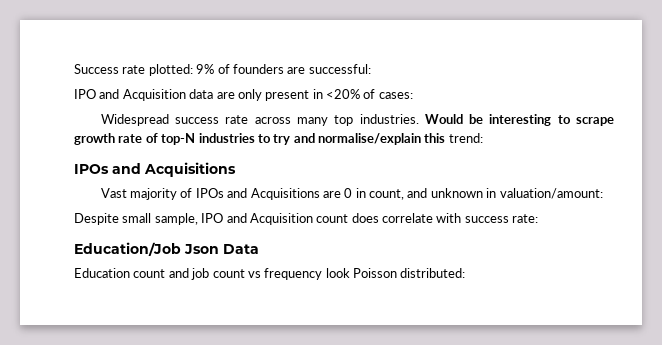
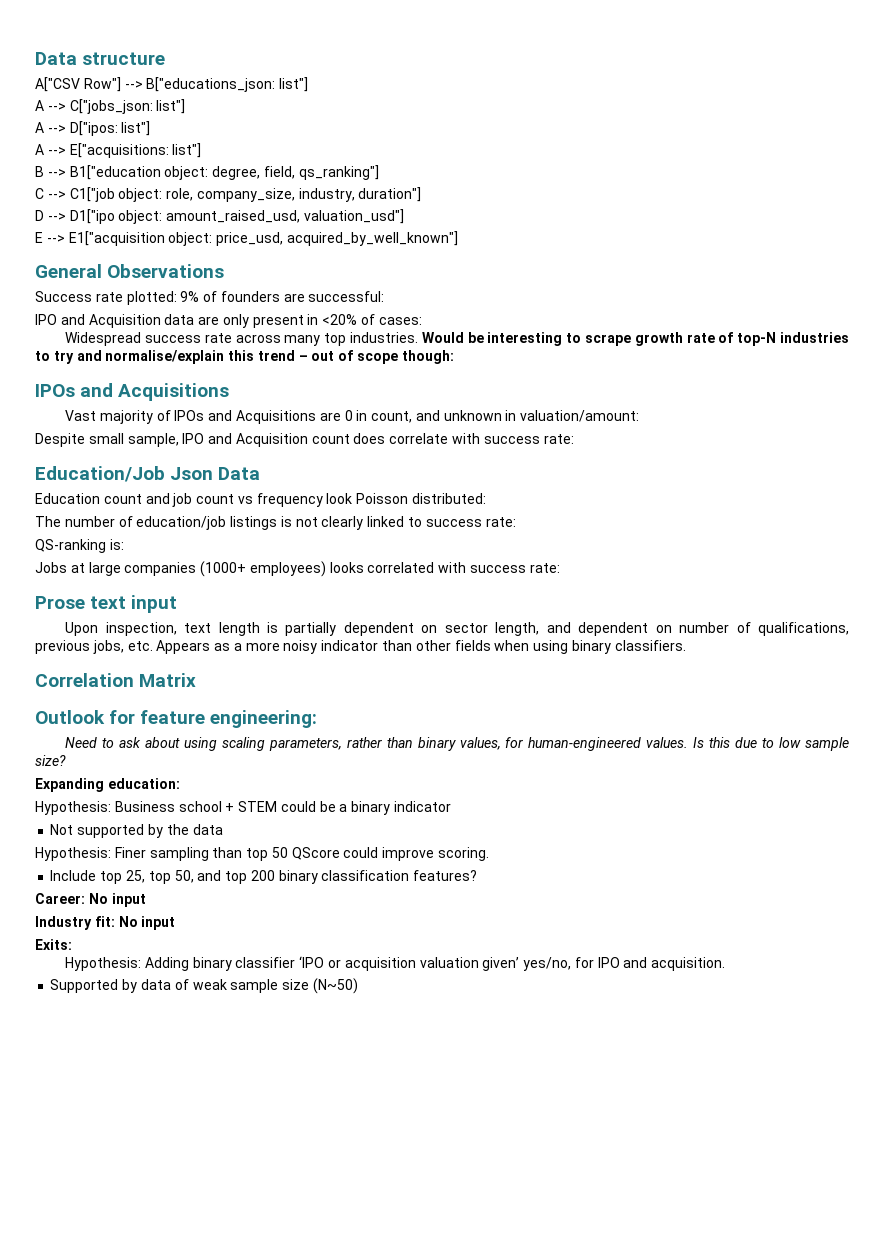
+ Data structure
+ A["CSV Row"] --> B["educations_json: list"]
+ A --> C["jobs_json: list"]
+ A --> D["ipos: list"]
+ A --> E["acquisitions: list"]
+ B --> B1["education object: degree, field, qs_ranking"]
+ C --> C1["job object: role, company_size, industry, duration"]
+ D --> D1["ipo object: amount_raised_usd, valuation_usd"]
+ E --> E1["acquisition object: price_usd, acquired_by_well_known"]
+ General Observations
- Would be interesting to scrape growth rate of top-N industries to try and normalise/explain this trend:
+ Would be interesting to scrape growth rate of top-N industries to try and normalise/explain this trend – out of scope though:
+ The number of education/job listings is not clearly linked to success rate:
+ QS-ranking is:
+ Jobs at large companies (1000+ employees) looks correlated with success rate:
+ Prose text input
+ Upon inspection, text length is partially dependent on sector length, and dependent on number of qualifications, previous jobs, etc. Appears as a more noisy indicator than other fields when using binary classifiers.
+ Correlation Matrix
+ Outlook for feature engineering:
+ Need to ask about using scaling parameters, rather than binary values, for human-engineered values. Is this due to low sample size?
+ Expanding education:
+ Hypothesis: Business school + STEM could be a binary indicator
+ Not supported by the data
+ Hypothesis: Finer sampling than top 50 QScore could improve scoring.
+ Include top 25, top 50, and top 200 binary classification features?
+ Career: No input
+ Industry fit: No input
+ Exits:
+ Hypothesis: Adding binary classifier ‘IPO or acquisition valuation given’ yes/no, for IPO and acquisition.
+ Supported by data of weak sample size (N~50)

